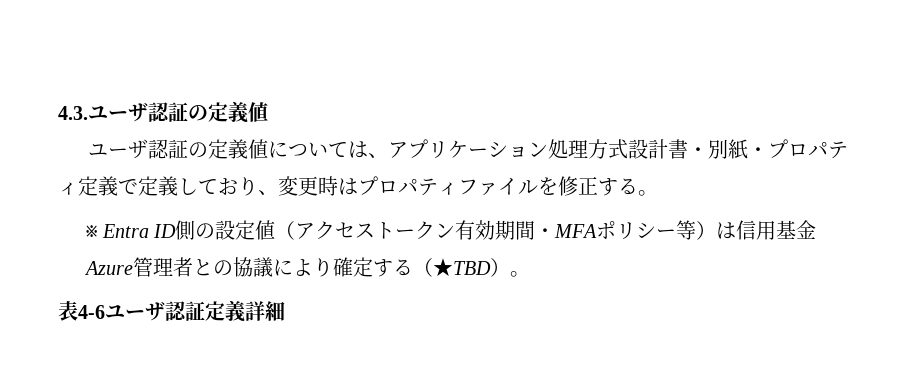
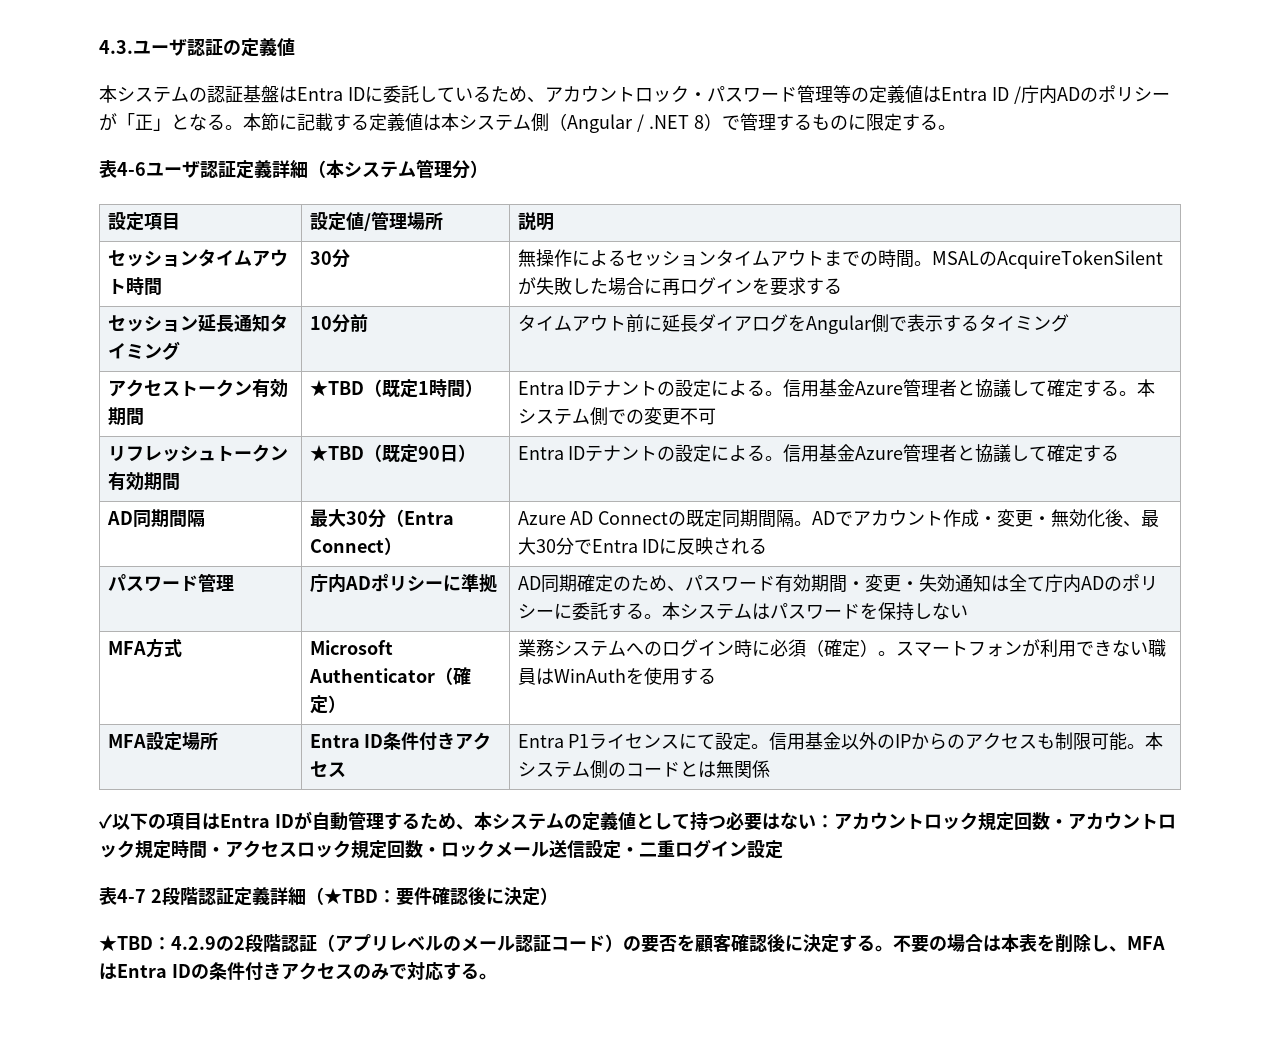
- ユーザ認証の定義値については、アプリケーション処理方式設計書・別紙・プロパティ定義で定義しており、変更時はプロパティファイルを修正する。
- ※ Entra ID側の設定値（アクセストークン有効期間・MFAポリシー等）は信用基金Azure管理者との協議により確定する（★TBD）。
+ 本システムの認証基盤はEntra IDに委託しているため、アカウントロック・パスワード管理等の定義値はEntra ID /庁内ADのポリシーが「正」となる。本節に記載する定義値は本システム側（Angular / .NET 8）で管理するものに限定する。
- 表4-6ユーザ認証定義詳細
+ 表4-6ユーザ認証定義詳細（本システム管理分）
+ 設定項目 | 設定値/管理場所 | 説明
+ セッションタイムアウト時間 | 30分 | 無操作によるセッションタイムアウトまでの時間。MSALのAcquireTokenSilentが失敗した場合に再ログインを要求する
+ セッション延長通知タイミング | 10分前 | タイムアウト前に延長ダイアログをAngular側で表示するタイミング
+ アクセストークン有効期間 | ★TBD（既定1時間） | Entra IDテナントの設定による。信用基金Azure管理者と協議して確定する。本システム側での変更不可
+ リフレッシュトークン有効期間 | ★TBD（既定90日） | Entra IDテナントの設定による。信用基金Azure管理者と協議して確定する
+ AD同期間隔 | 最大30分（Entra Connect） | Azure AD Connectの既定同期間隔。ADでアカウント作成・変更・無効化後、最大30分でEntra IDに反映される
+ パスワード管理 | 庁内ADポリシーに準拠 | AD同期確定のため、パスワード有効期間・変更・失効通知は全て庁内ADのポリシーに委託する。本システムはパスワードを保持しない
+ MFA方式 | Microsoft Authenticator（確定） | 業務システムへのログイン時に必須（確定）。スマートフォンが利用できない職員はWinAuthを使用する
+ MFA設定場所 | Entra ID条件付きアクセス | Entra P1ライセンスにて設定。信用基金以外のIPからのアクセスも制限可能。本システム側のコードとは無関係
+ ✓以下の項目はEntra IDが自動管理するため、本システムの定義値として持つ必要はない：アカウントロック規定回数・アカウントロック規定時間・アクセスロック規定回数・ロックメール送信設定・二重ログイン設定
+ 表4-7 2段階認証定義詳細（★TBD：要件確認後に決定）
+ ★TBD：4.2.9の2段階認証（アプリレベルのメール認証コード）の要否を顧客確認後に決定する。不要の場合は本表を削除し、MFAはEntra IDの条件付きアクセスのみで対応する。

